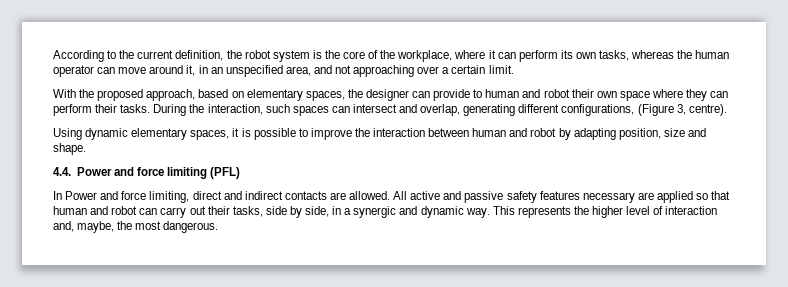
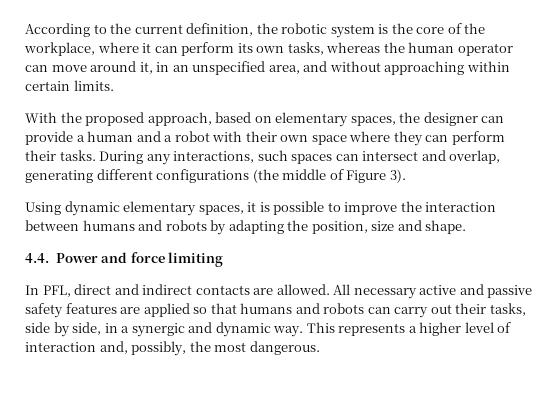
- According to the current definition, the robot system is the core of the workplace, where it can perform its own tasks, whereas the human operator can move around it, in an unspecified area, and not approaching over a certain limit.
+ According to the current definition, the robotic system is the core of the workplace, where it can perform its own tasks, whereas the human operator can move around it, in an unspecified area, and without approaching within certain limits.
- With the proposed approach, based on elementary spaces, the designer can provide to human and robot their own space where they can perform their tasks.
+ With the proposed approach, based on elementary spaces, the designer can provide a human and a robot with their own space where they can perform their tasks.
- During the interaction, such spaces can intersect and overlap, generating different configurations, (Figure 3, centre).
+ During any interactions, such spaces can intersect and overlap, generating different configurations (the middle of Figure 3).
- Using dynamic elementary spaces, it is possible to improve the interaction between human and robot by adapting position, size and shape.
+ Using dynamic elementary spaces, it is possible to improve the interaction between humans and robots by adapting the position, size and shape.
- 4.4. Power and force limiting (PFL)
+ 4.4. Power and force limiting
- In Power and force limiting, direct and indirect contacts are allowed.
+ In PFL, direct and indirect contacts are allowed.
- All active and passive safety features necessary are applied so that human and robot can carry out their tasks, side by side, in a synergic and dynamic way.
+ All necessary active and passive safety features are applied so that humans and robots can carry out their tasks, side by side, in a synergic and dynamic way.
- This represents the higher level of interaction and, maybe, the most dangerous.
+ This represents a higher level of interaction and, possibly, the most dangerous.

